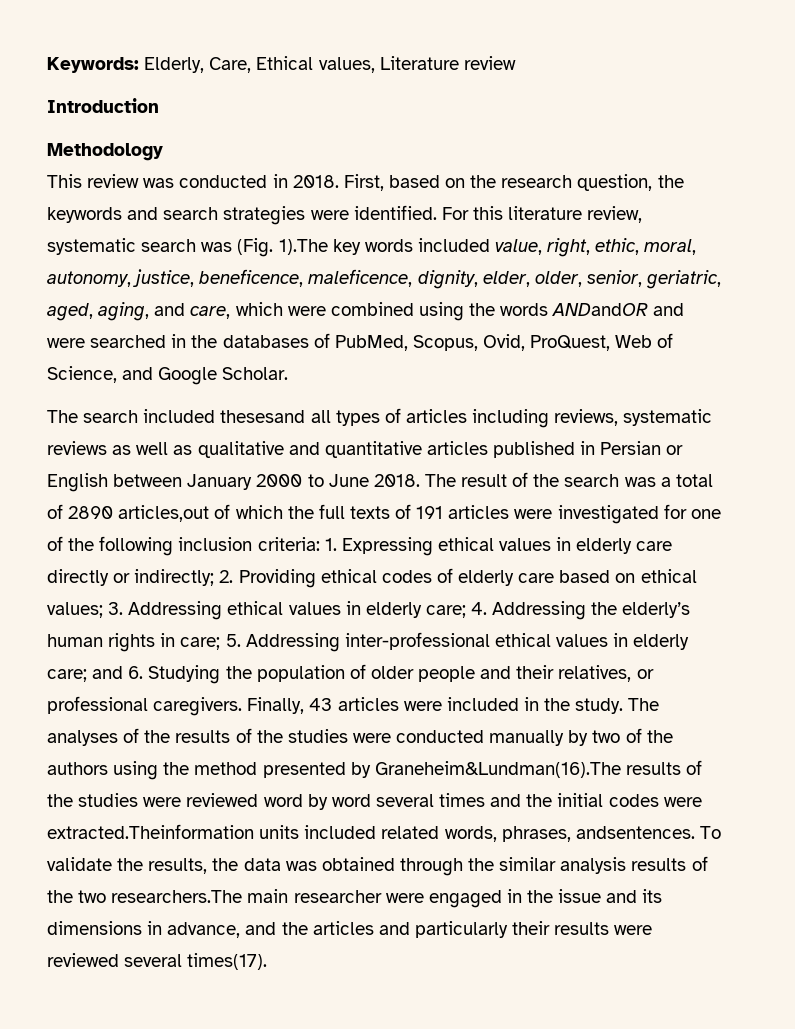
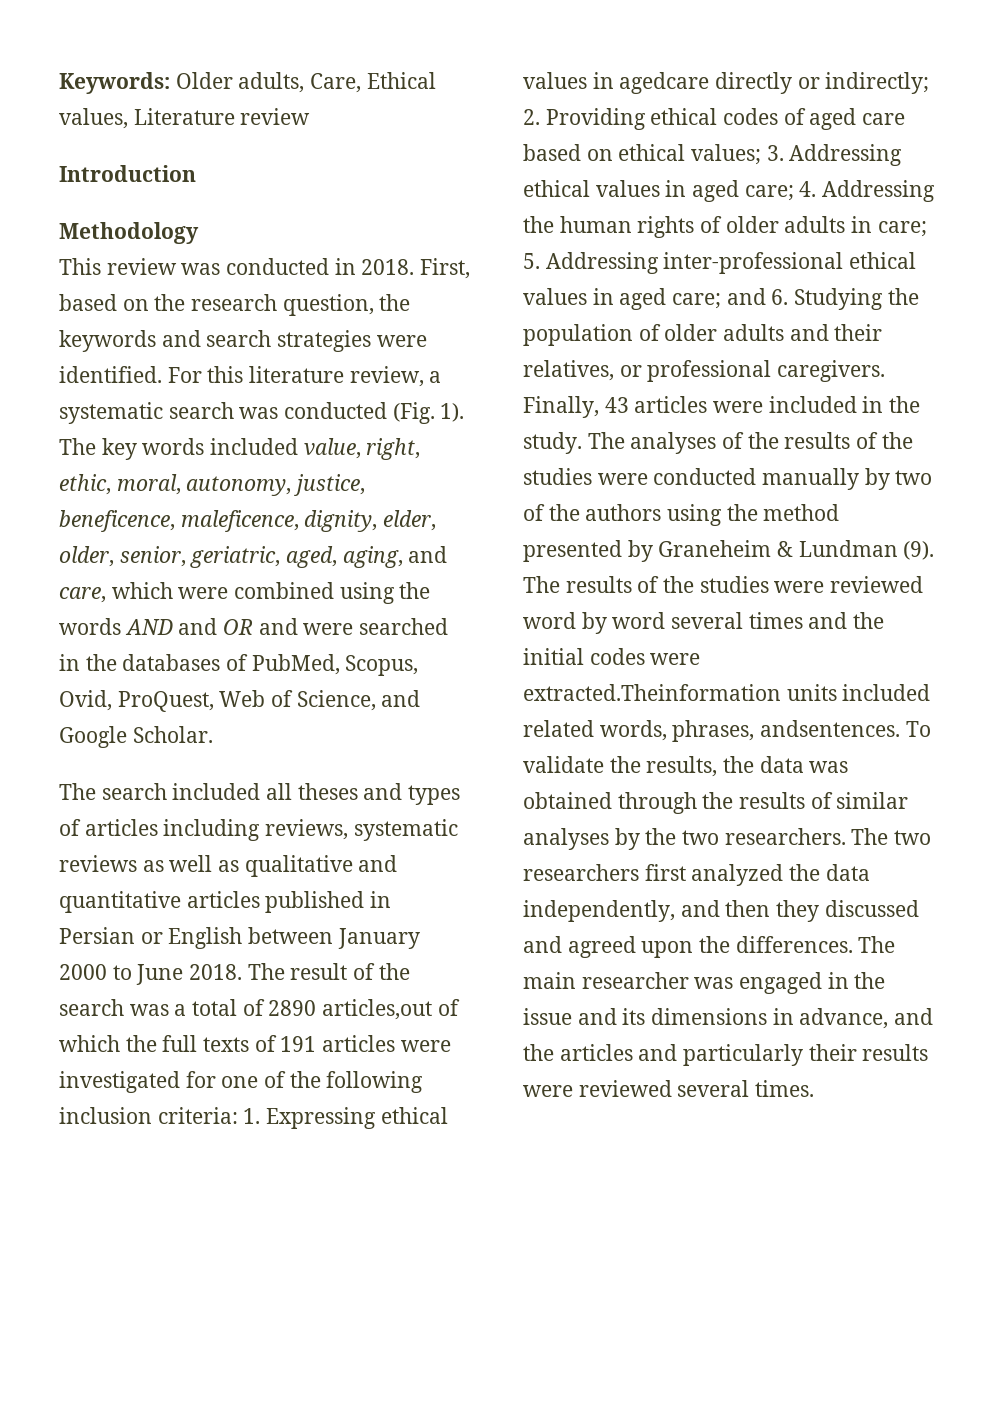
- Keywords: Elderly, Care, Ethical values, Literature review
+ Keywords: Older adults, Care, Ethical values, Literature review
- For this literature review, systematic search was (Fig. 1).The key words included value, right, ethic, moral, autonomy, justice, beneficence, maleficence, dignity, elder, older, senior, geriatric, aged, aging, and care, which were combined using the words ANDandOR and were searched in the databases of PubMed, Scopus, Ovid, ProQuest, Web of Science, and Google Scholar.
+ For this literature review, a systematic search was conducted (Fig. 1). The key words included value, right, ethic, moral, autonomy, justice, beneficence, maleficence, dignity, elder, older, senior, geriatric, aged, aging, and care, which were combined using the words AND and OR and were searched in the databases of PubMed, Scopus, Ovid, ProQuest, Web of Science, and Google Scholar.
- The search included thesesand all types of articles including reviews, systematic reviews as well as qualitative and quantitative articles published in Persian or English between January 2000 to June 2018.
+ The search included all theses and types of articles including reviews, systematic reviews as well as qualitative and quantitative articles published in Persian or English between January 2000 to June 2018.
- 1. Expressing ethical values in elderly care directly or indirectly;
+ 1. Expressing ethical values in agedcare directly or indirectly;
- 2. Providing ethical codes of elderly care based on ethical values;
+ 2. Providing ethical codes of aged care based on ethical values;
- 3. Addressing ethical values in elderly care;
+ 3. Addressing ethical values in aged care;
- 4. Addressing the elderly’s human rights in care;
+ 4. Addressing the human rights of older adults in care;
- 5. Addressing inter-professional ethical values in elderly care;
+ 5. Addressing inter-professional ethical values in aged care;
- and 6. Studying the population of older people and their relatives, or professional caregivers.
+ and 6. Studying the population of older adults and their relatives, or professional caregivers.
- The analyses of the results of the studies were conducted manually by two of the authors using the method presented by Graneheim&Lundman(16).The results of the studies were reviewed word by word several times and the initial codes were extracted.Theinformation units included related words, phrases, andsentences.
+ The analyses of the results of the studies were conducted manually by two of the authors using the method presented by Graneheim & Lundman (9). The results of the studies were reviewed word by word several times and the initial codes were extracted.Theinformation units included related words, phrases, andsentences.
- To validate the results, the data was obtained through the similar analysis results of the two researchers.The main researcher were engaged in the issue and its dimensions in advance, and the articles and particularly their results were reviewed several times(17).
+ To validate the results, the data was obtained through the results of similar analyses by the two researchers. The two researchers first analyzed the data independently, and then they discussed and agreed upon the differences. The main researcher was engaged in the issue and its dimensions in advance, and the articles and particularly their results were reviewed several times.

